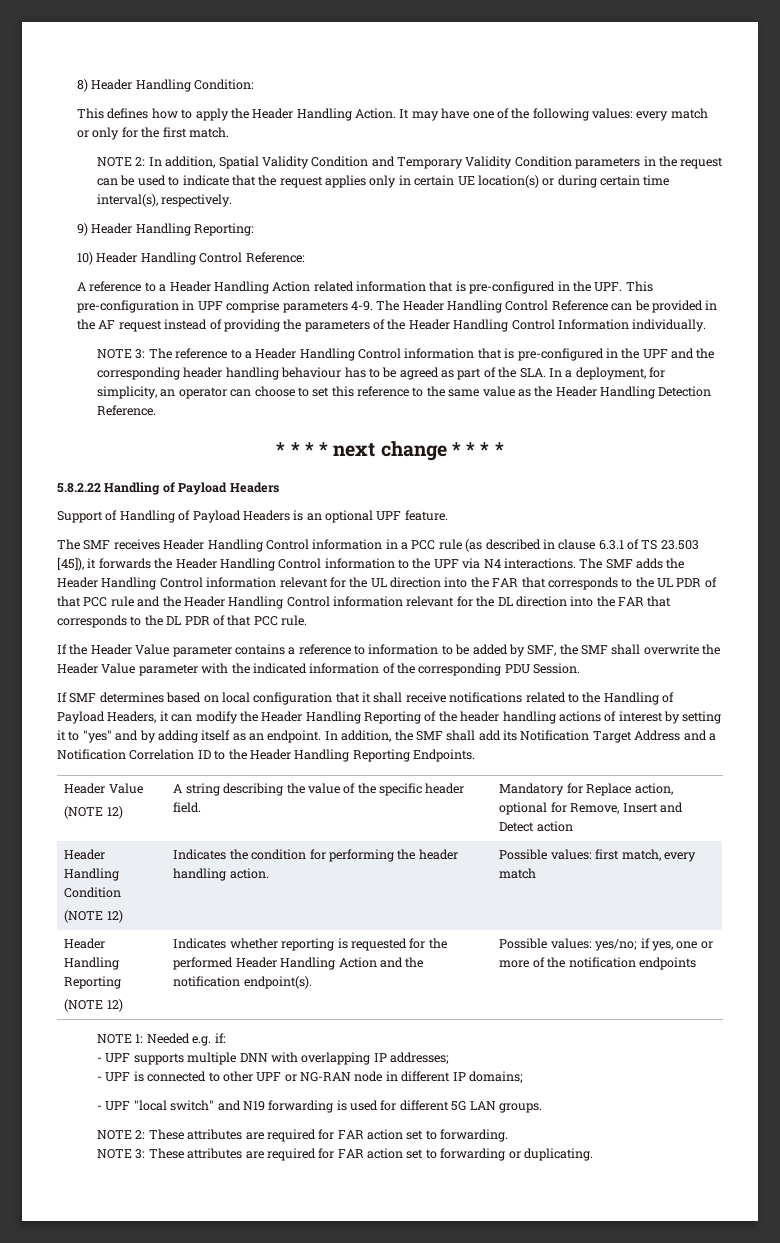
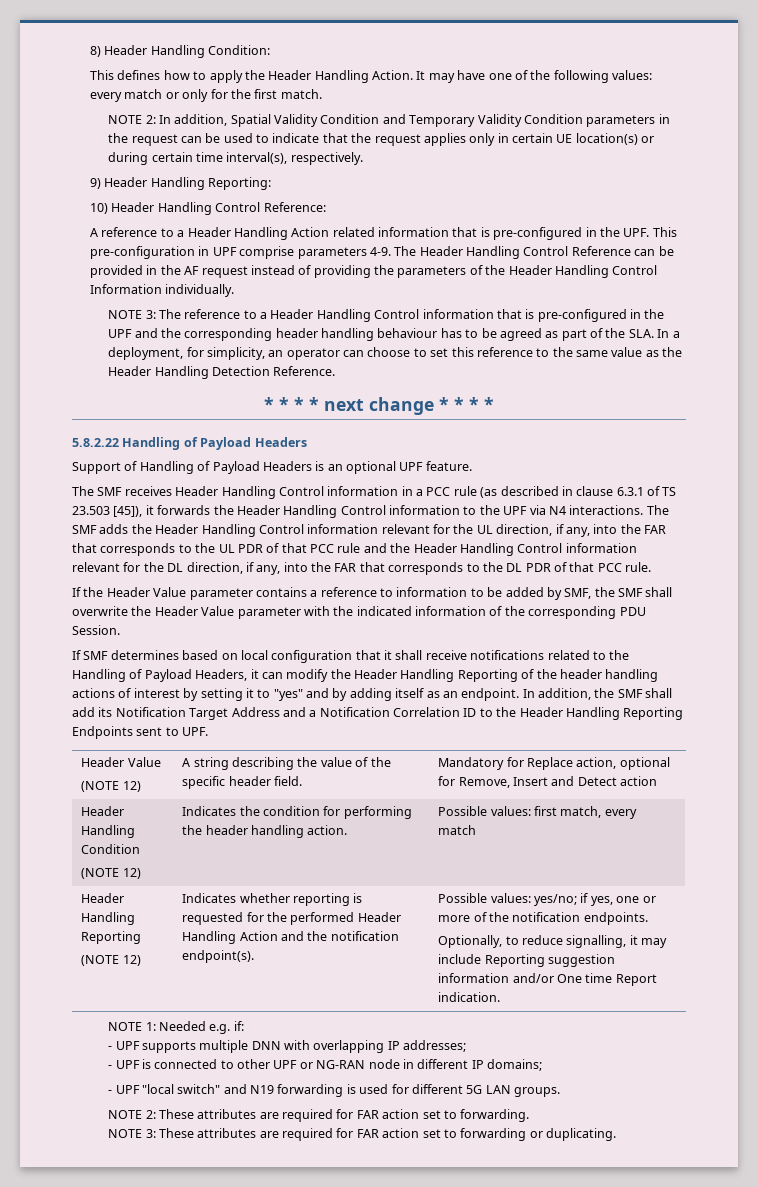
- The SMF adds the Header Handling Control information relevant for the UL direction into the FAR that corresponds to the UL PDR of that PCC rule and the Header Handling Control information relevant for the DL direction into the FAR that corresponds to the DL PDR of that PCC rule.
+ The SMF adds the Header Handling Control information relevant for the UL direction, if any, into the FAR that corresponds to the UL PDR of that PCC rule and the Header Handling Control information relevant for the DL direction, if any, into the FAR that corresponds to the DL PDR of that PCC rule.
- In addition, the SMF shall add its Notification Target Address and a Notification Correlation ID to the Header Handling Reporting Endpoints.
+ In addition, the SMF shall add its Notification Target Address and a Notification Correlation ID to the Header Handling Reporting Endpoints sent to UPF.
- Possible values: yes/no; if yes, one or more of the notification endpoints
+ Possible values: yes/no; if yes, one or more of the notification endpoints.
+ Optionally, to reduce signalling, it may include Reporting suggestion information and/or One time Report indication.

